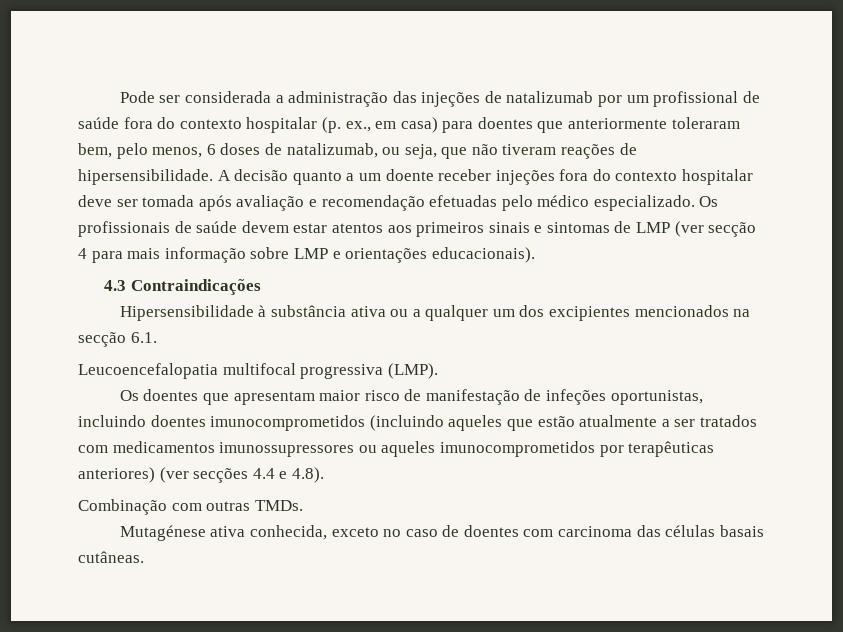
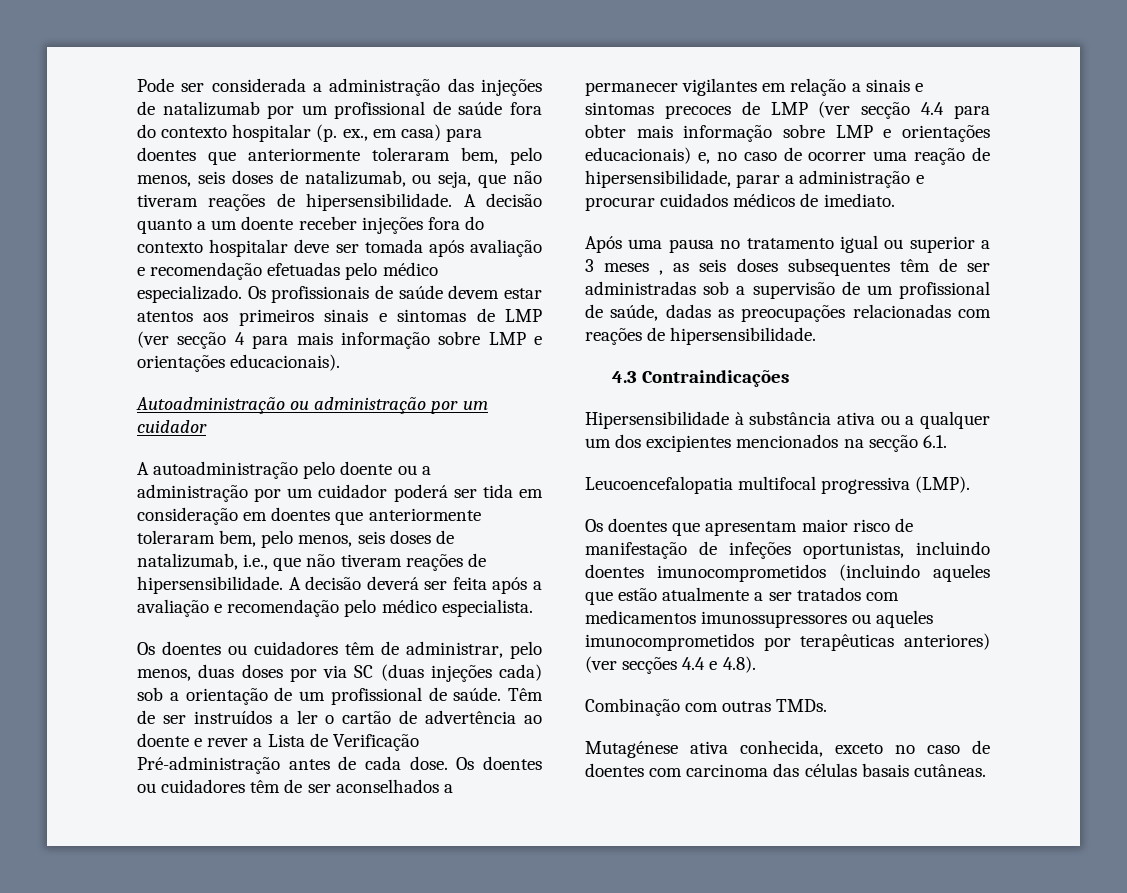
- Pode ser considerada a administração das injeções de natalizumab por um profissional de saúde fora do contexto hospitalar (p. ex., em casa) para doentes que anteriormente toleraram bem, pelo menos, 6 doses de natalizumab, ou seja, que não tiveram reações de hipersensibilidade.
+ Pode ser considerada a administração das injeções de natalizumab por um profissional de saúde fora do contexto hospitalar (p. ex., em casa) para doentes que anteriormente toleraram bem, pelo menos, seis doses de natalizumab, ou seja, que não tiveram reações de hipersensibilidade.
+ Autoadministração ou administração por um cuidador
+ A autoadministração pelo doente ou a administração por um cuidador poderá ser tida em consideração em doentes que anteriormente toleraram bem, pelo menos, seis doses de natalizumab, i.e., que não tiveram reações de hipersensibilidade. A decisão deverá ser feita após a avaliação e recomendação pelo médico especialista.
+ Os doentes ou cuidadores têm de administrar, pelo menos, duas doses por via SC (duas injeções cada) sob a orientação de um profissional de saúde. Têm de ser instruídos a ler o cartão de advertência ao doente e rever a Lista de Verificação Pré-administração antes de cada dose. Os doentes ou cuidadores têm de ser aconselhados a permanecer vigilantes em relação a sinais e sintomas precoces de LMP (ver secção 4.4 para obter mais informação sobre LMP e orientações educacionais) e, no caso de ocorrer uma reação de hipersensibilidade, parar a administração e procurar cuidados médicos de imediato.
+ Após uma pausa no tratamento igual ou superior a 3 meses , as seis doses subsequentes têm de ser administradas sob a supervisão de um profissional de saúde, dadas as preocupações relacionadas com reações de hipersensibilidade.

